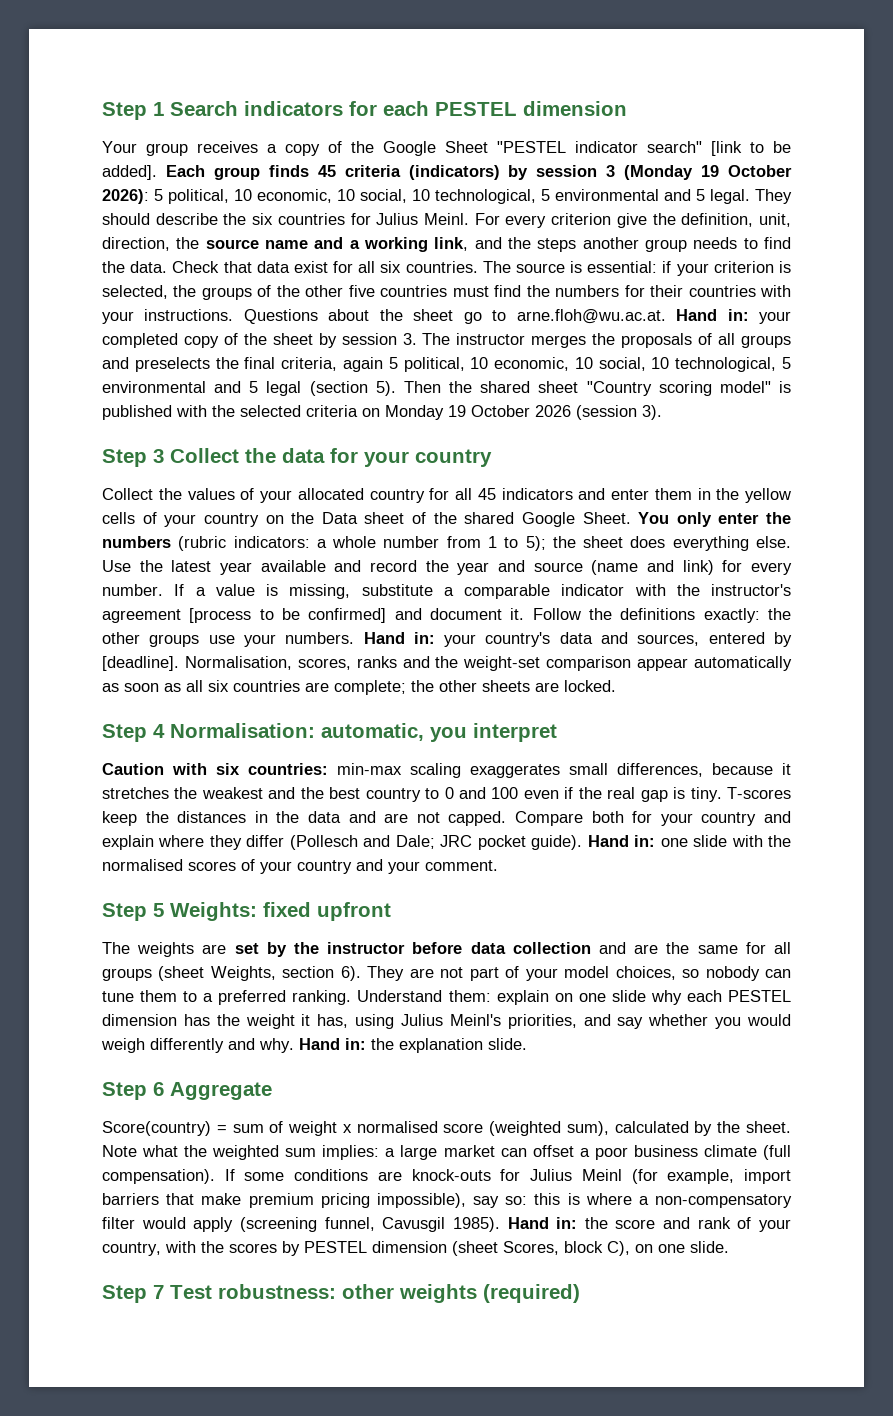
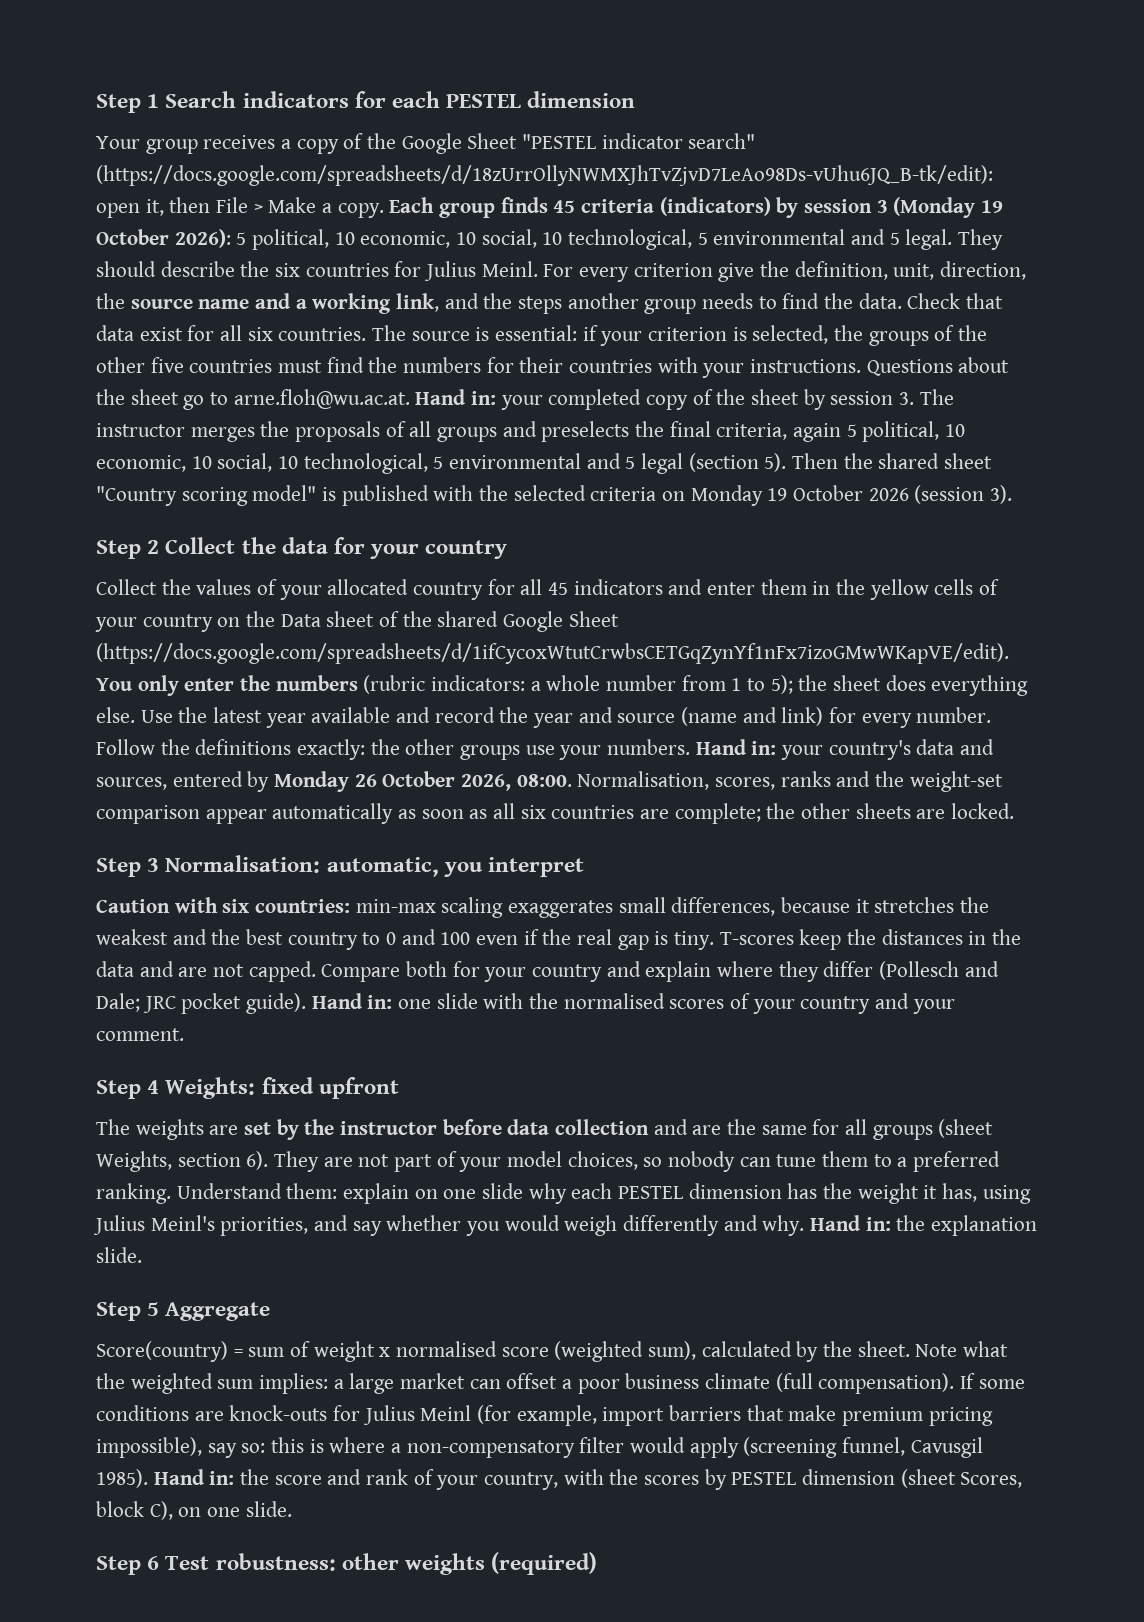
- Your group receives a copy of the Google Sheet "PESTEL indicator search" [link to be added].
+ Your group receives a copy of the Google Sheet "PESTEL indicator search" (https://docs.google.com/spreadsheets/d/18zUrrOllyNWMXJhTvZjvD7LeAo98Ds-vUhu6JQ_B-tk/edit): open it, then File > Make a copy.
- Step 3 Collect the data for your country
+ Step 2 Collect the data for your country
- Collect the values of your allocated country for all 45 indicators and enter them in the yellow cells of your country on the Data sheet of the shared Google Sheet. You only enter the numbers (rubric indicators: a whole number from 1 to 5); the sheet does everything else.
+ Collect the values of your allocated country for all 45 indicators and enter them in the yellow cells of your country on the Data sheet of the shared Google Sheet (https://docs.google.com/spreadsheets/d/1ifCycoxWtutCrwbsCETGqZynYf1nFx7izoGMwWKapVE/edit). You only enter the numbers (rubric indicators: a whole number from 1 to 5); the sheet does everything else.
- If a value is missing, substitute a comparable indicator with the instructor's agreement [process to be confirmed] and document it.
- Hand in: your country's data and sources, entered by [deadline].
+ Hand in: your country's data and sources, entered by Monday 26 October 2026, 08:00.
- Step 4 Normalisation: automatic, you interpret
+ Step 3 Normalisation: automatic, you interpret
- Step 5 Weights: fixed upfront
+ Step 4 Weights: fixed upfront
- Step 6 Aggregate
+ Step 5 Aggregate
- Step 7 Test robustness: other weights (required)
+ Step 6 Test robustness: other weights (required)

